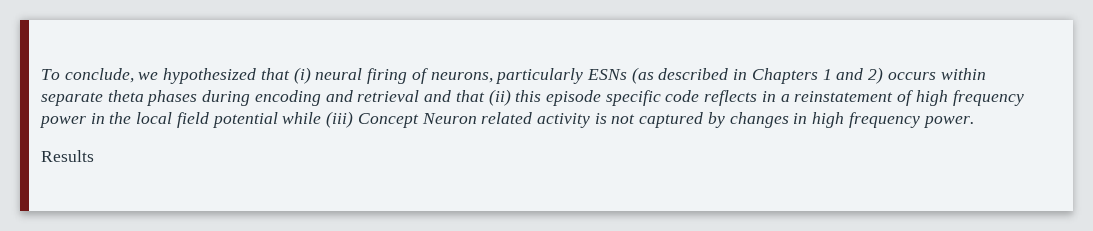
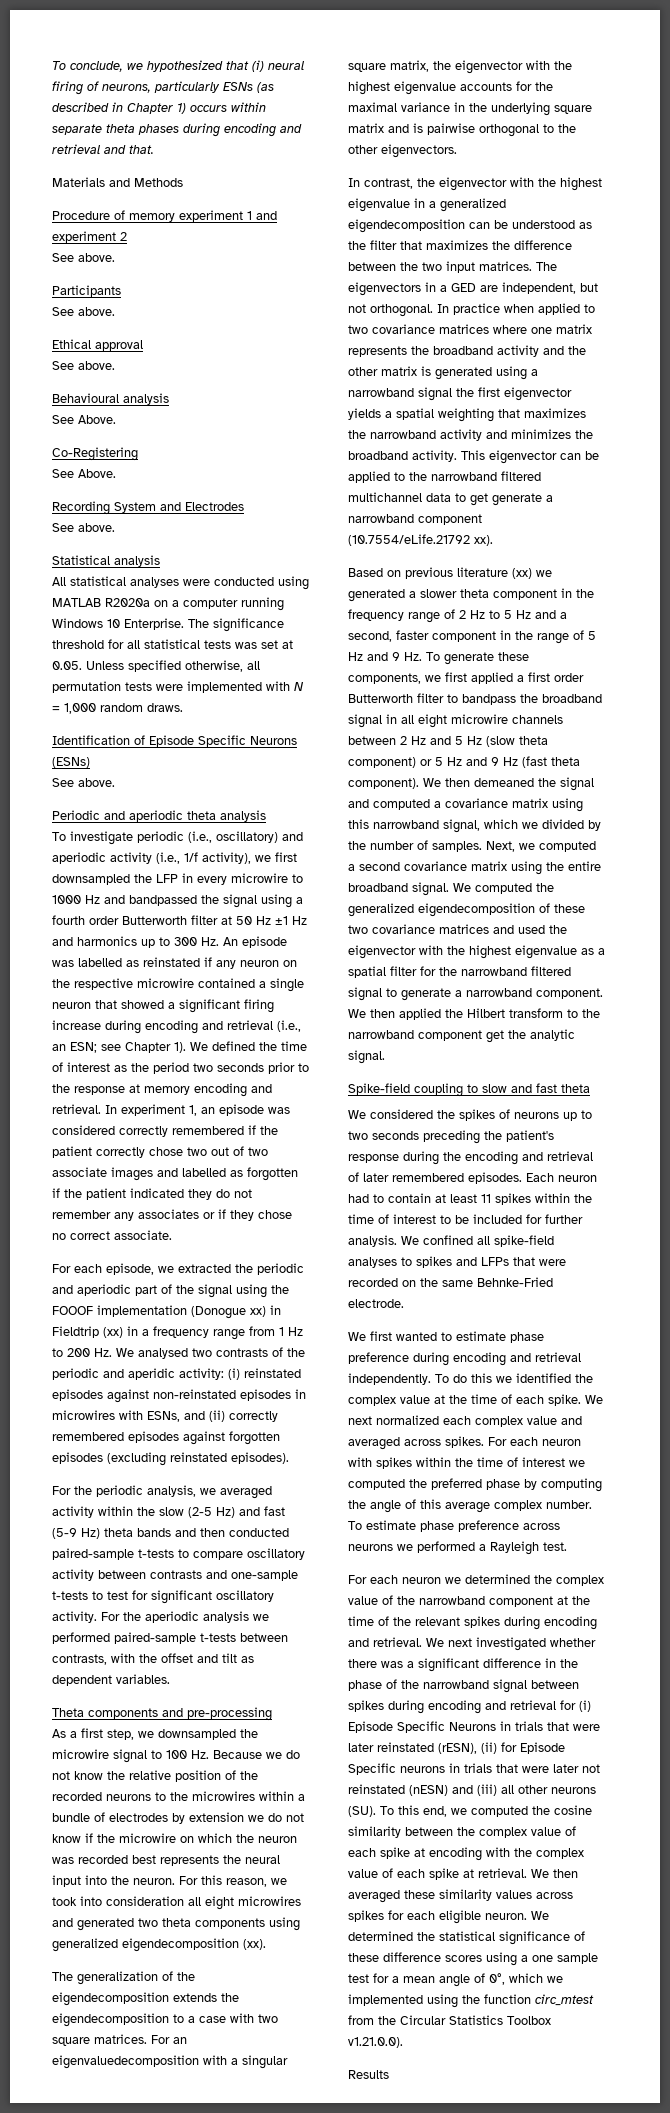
- To conclude, we hypothesized that (i) neural firing of neurons, particularly ESNs (as described in Chapters 1 and 2) occurs within separate theta phases during encoding and retrieval and that (ii) this episode specific code reflects in a reinstatement of high frequency power in the local field potential while (iii) Concept Neuron related activity is not captured by changes in high frequency power.
+ To conclude, we hypothesized that (i) neural firing of neurons, particularly ESNs (as described in Chapter 1) occurs within separate theta phases during encoding and retrieval and that.
+ Materials and Methods
+ Procedure of memory experiment 1 and experiment 2
+ See above.
+ Participants
+ See above.
+ Ethical approval
+ See above.
+ Behavioural analysis
+ See Above.
+ Co-Registering
+ See Above.
+ Recording System and Electrodes
+ See above.
+ Statistical analysis
+ All statistical analyses were conducted using MATLAB R2020a on a computer running Windows 10 Enterprise. The significance threshold for all statistical tests was set at 0.05. Unless specified otherwise, all permutation tests were implemented with N = 1,000 random draws.
+ Identification of Episode Specific Neurons (ESNs)
+ See above.
+ Periodic and aperiodic theta analysis
+ To investigate periodic (i.e., oscillatory) and aperiodic activity (i.e., 1/f activity), we first downsampled the LFP in every microwire to 1000 Hz and bandpassed the signal using a fourth order Butterworth filter at 50 Hz ±1 Hz and harmonics up to 300 Hz. An episode was labelled as reinstated if any neuron on the respective microwire contained a single neuron that showed a significant firing increase during encoding and retrieval (i.e., an ESN; see Chapter 1). We defined the time of interest as the period two seconds prior to the response at memory encoding and retrieval. In experiment 1, an episode was considered correctly remembered if the patient correctly chose two out of two associate images and labelled as forgotten if the patient indicated they do not remember any associates or if they chose no correct associate.
+ For each episode, we extracted the periodic and aperiodic part of the signal using the FOOOF implementation (Donogue xx) in Fieldtrip (xx) in a frequency range from 1 Hz to 200 Hz. We analysed two contrasts of the periodic and aperidic activity: (i) reinstated episodes against non-reinstated episodes in microwires with ESNs, and (ii) correctly remembered episodes against forgotten episodes (excluding reinstated episodes).
+ For the periodic analysis, we averaged activity within the slow (2-5 Hz) and fast (5-9 Hz) theta bands and then conducted paired-sample t-tests to compare oscillatory activity between contrasts and one-sample t-tests to test for significant oscillatory activity. For the aperiodic analysis we performed paired-sample t-tests between contrasts, with the offset and tilt as dependent variables.
+ Theta components and pre-processing
+ As a first step, we downsampled the microwire signal to 100 Hz. Because we do not know the relative position of the recorded neurons to the microwires within a bundle of electrodes by extension we do not know if the microwire on which the neuron was recorded best represents the neural input into the neuron. For this reason, we took into consideration all eight microwires and generated two theta components using generalized eigendecomposition (xx).
+ The generalization of the eigendecomposition extends the eigendecomposition to a case with two square matrices. For an eigenvaluedecomposition with a singular square matrix, the eigenvector with the highest eigenvalue accounts for the maximal variance in the underlying square matrix and is pairwise orthogonal to the other eigenvectors.
+ In contrast, the eigenvector with the highest eigenvalue in a generalized eigendecomposition can be understood as the filter that maximizes the difference between the two input matrices. The eigenvectors in a GED are independent, but not orthogonal. In practice when applied to two covariance matrices where one matrix represents the broadband activity and the other matrix is generated using a narrowband signal the first eigenvector yields a spatial weighting that maximizes the narrowband activity and minimizes the broadband activity. This eigenvector can be applied to the narrowband filtered multichannel data to get generate a narrowband component (10.7554/eLife.21792 xx).
+ Based on previous literature (xx) we generated a slower theta component in the frequency range of 2 Hz to 5 Hz and a second, faster component in the range of 5 Hz and 9 Hz. To generate these components, we first applied a first order Butterworth filter to bandpass the broadband signal in all eight microwire channels between 2 Hz and 5 Hz (slow theta component) or 5 Hz and 9 Hz (fast theta component). We then demeaned the signal and computed a covariance matrix using this narrowband signal, which we divided by the number of samples. Next, we computed a second covariance matrix using the entire broadband signal. We computed the generalized eigendecomposition of these two covariance matrices and used the eigenvector with the highest eigenvalue as a spatial filter for the narrowband filtered signal to generate a narrowband component. We then applied the Hilbert transform to the narrowband component get the analytic signal.
+ Spike-field coupling to slow and fast theta
+ We considered the spikes of neurons up to two seconds preceding the patient's response during the encoding and retrieval of later remembered episodes. Each neuron had to contain at least 11 spikes within the time of interest to be included for further analysis. We confined all spike-field analyses to spikes and LFPs that were recorded on the same Behnke-Fried electrode.
+ We first wanted to estimate phase preference during encoding and retrieval independently. To do this we identified the complex value at the time of each spike. We next normalized each complex value and averaged across spikes. For each neuron with spikes within the time of interest we computed the preferred phase by computing the angle of this average complex number. To estimate phase preference across neurons we performed a Rayleigh test.
+ For each neuron we determined the complex value of the narrowband component at the time of the relevant spikes during encoding and retrieval. We next investigated whether there was a significant difference in the phase of the narrowband signal between spikes during encoding and retrieval for (i) Episode Specific Neurons in trials that were later reinstated (rESN), (ii) for Episode Specific neurons in trials that were later not reinstated (nESN) and (iii) all other neurons (SU). To this end, we computed the cosine similarity between the complex value of each spike at encoding with the complex value of each spike at retrieval. We then averaged these similarity values across spikes for each eligible neuron. We determined the statistical significance of these difference scores using a one sample test for a mean angle of 0°, which we implemented using the function circ_mtest from the Circular Statistics Toolbox v1.21.0.0).

